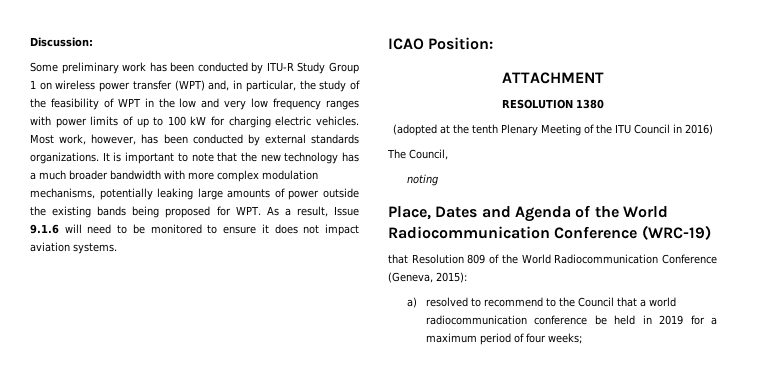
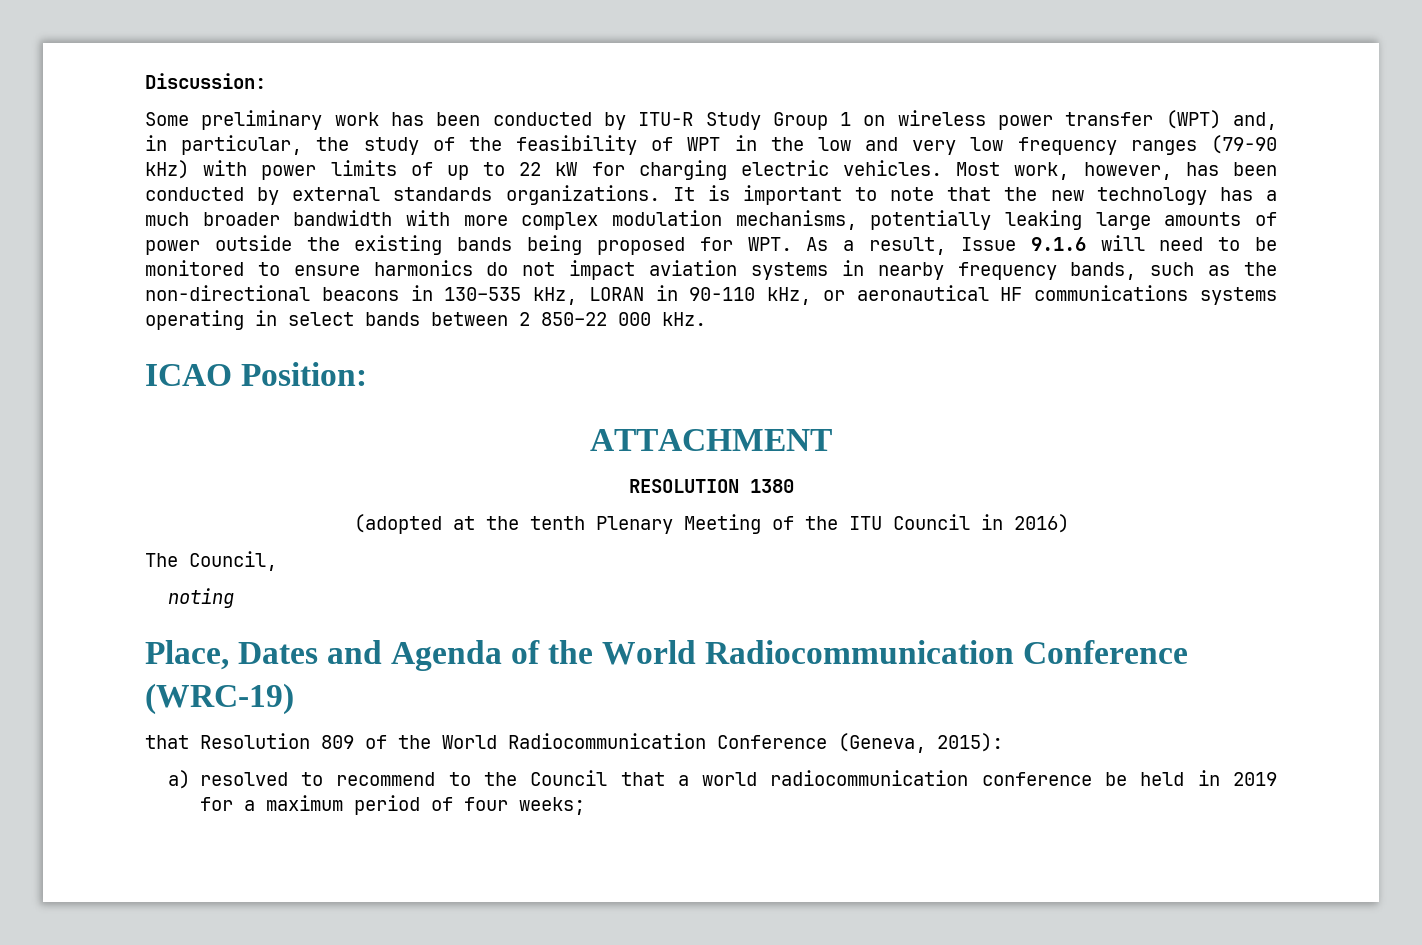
- Some preliminary work has been conducted by ITU-R Study Group 1 on wireless power transfer (WPT) and, in particular, the study of the feasibility of WPT in the low and very low frequency ranges with power limits of up to 100 kW for charging electric vehicles.
+ Some preliminary work has been conducted by ITU-R Study Group 1 on wireless power transfer (WPT) and, in particular, the study of the feasibility of WPT in the low and very low frequency ranges (79-90 kHz) with power limits of up to 22 kW for charging electric vehicles.
- It is important to note that the new technology has a much broader bandwidth with more complex modulation mechanisms, potentially leaking large amounts of power outside the existing bands being proposed for WPT. As a result, Issue 9.1.6 will need to be monitored to ensure it does not impact aviation systems.
+ It is important to note that the new technology has a much broader bandwidth with more complex modulation mechanisms, potentially leaking large amounts of power outside the existing bands being proposed for WPT. As a result, Issue 9.1.6 will need to be monitored to ensure harmonics do not impact aviation systems in nearby frequency bands, such as the non-directional beacons in 130–535 kHz, LORAN in 90-110 kHz, or aeronautical HF communications systems operating in select bands between 2 850–22 000 kHz.

